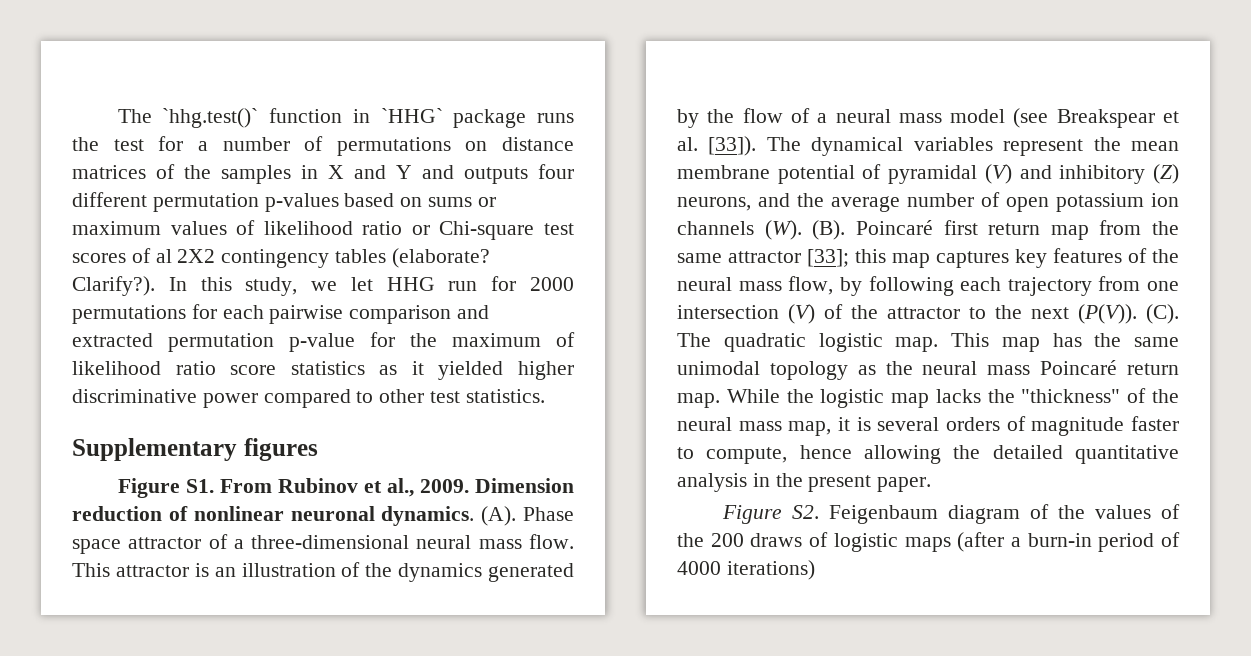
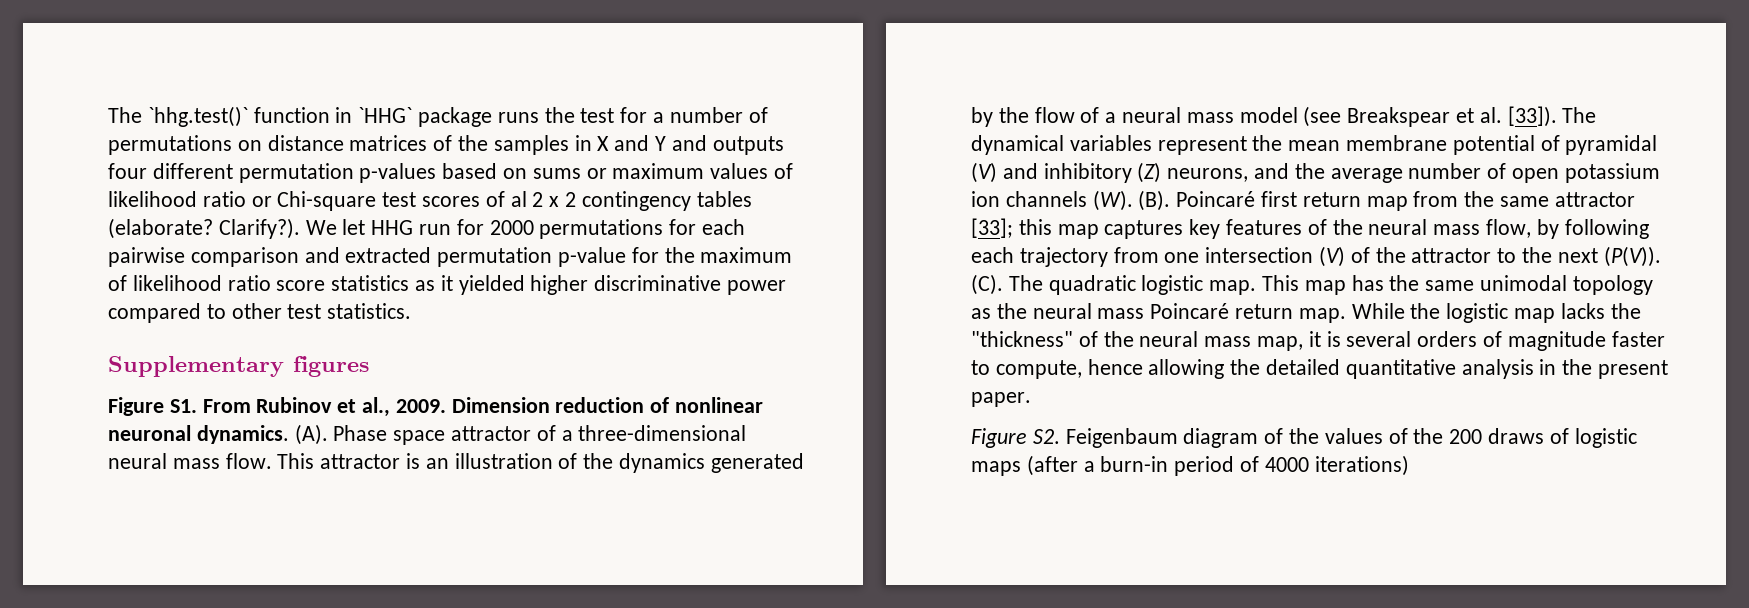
- The `hhg.test()` function in `HHG` package runs the test for a number of permutations on distance matrices of the samples in X and Y and outputs four different permutation p-values based on sums or maximum values of likelihood ratio or Chi-square test scores of al 2X2 contingency tables (elaborate?
+ The `hhg.test()` function in `HHG` package runs the test for a number of permutations on distance matrices of the samples in X and Y and outputs four different permutation p-values based on sums or maximum values of likelihood ratio or Chi-square test scores of al 2 x 2 contingency tables (elaborate?
- In this study, we let HHG run for 2000 permutations for each pairwise comparison and extracted permutation p-value for the maximum of likelihood ratio score statistics as it yielded higher discriminative power compared to other test statistics.
+ We let HHG run for 2000 permutations for each pairwise comparison and extracted permutation p-value for the maximum of likelihood ratio score statistics as it yielded higher discriminative power compared to other test statistics.

